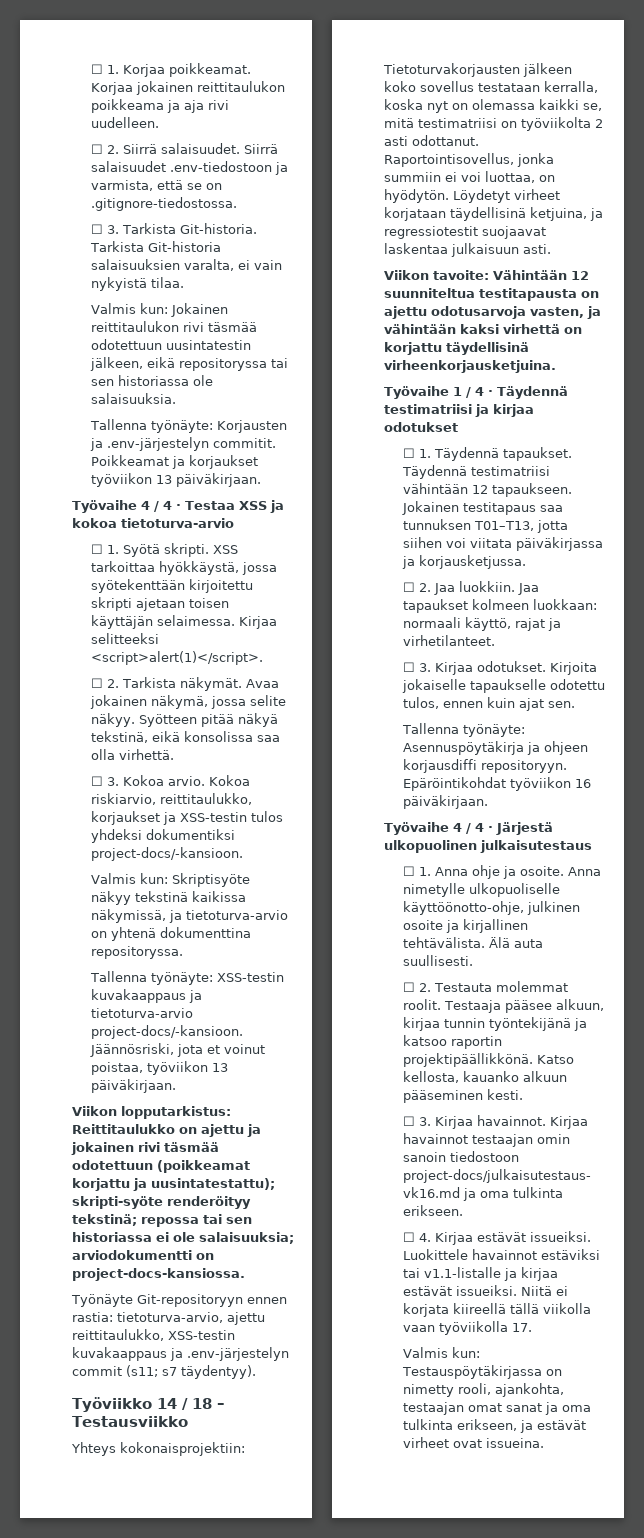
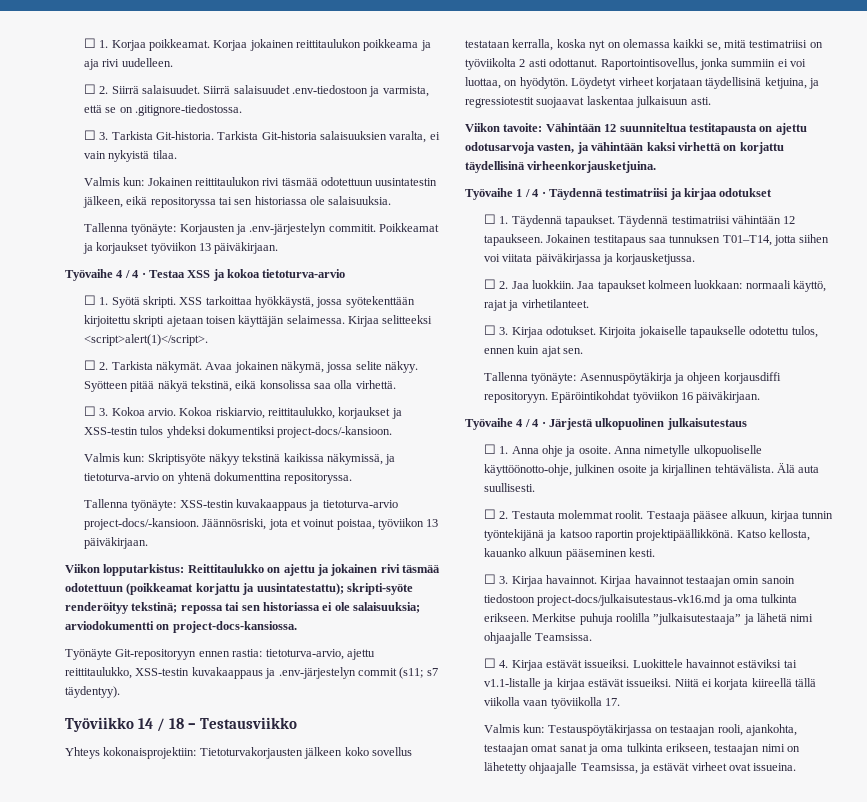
- Jokainen testitapaus saa tunnuksen T01–T13, jotta siihen voi viitata päiväkirjassa ja korjausketjussa.
+ Jokainen testitapaus saa tunnuksen T01–T14, jotta siihen voi viitata päiväkirjassa ja korjausketjussa.
+ Merkitse puhuja roolilla ”julkaisutestaaja” ja lähetä nimi ohjaajalle Teamsissa.
- Valmis kun: Testauspöytäkirjassa on nimetty rooli, ajankohta, testaajan omat sanat ja oma tulkinta erikseen, ja estävät virheet ovat issueina.
+ Valmis kun: Testauspöytäkirjassa on testaajan rooli, ajankohta, testaajan omat sanat ja oma tulkinta erikseen, testaajan nimi on lähetetty ohjaajalle Teamsissa, ja estävät virheet ovat issueina.

